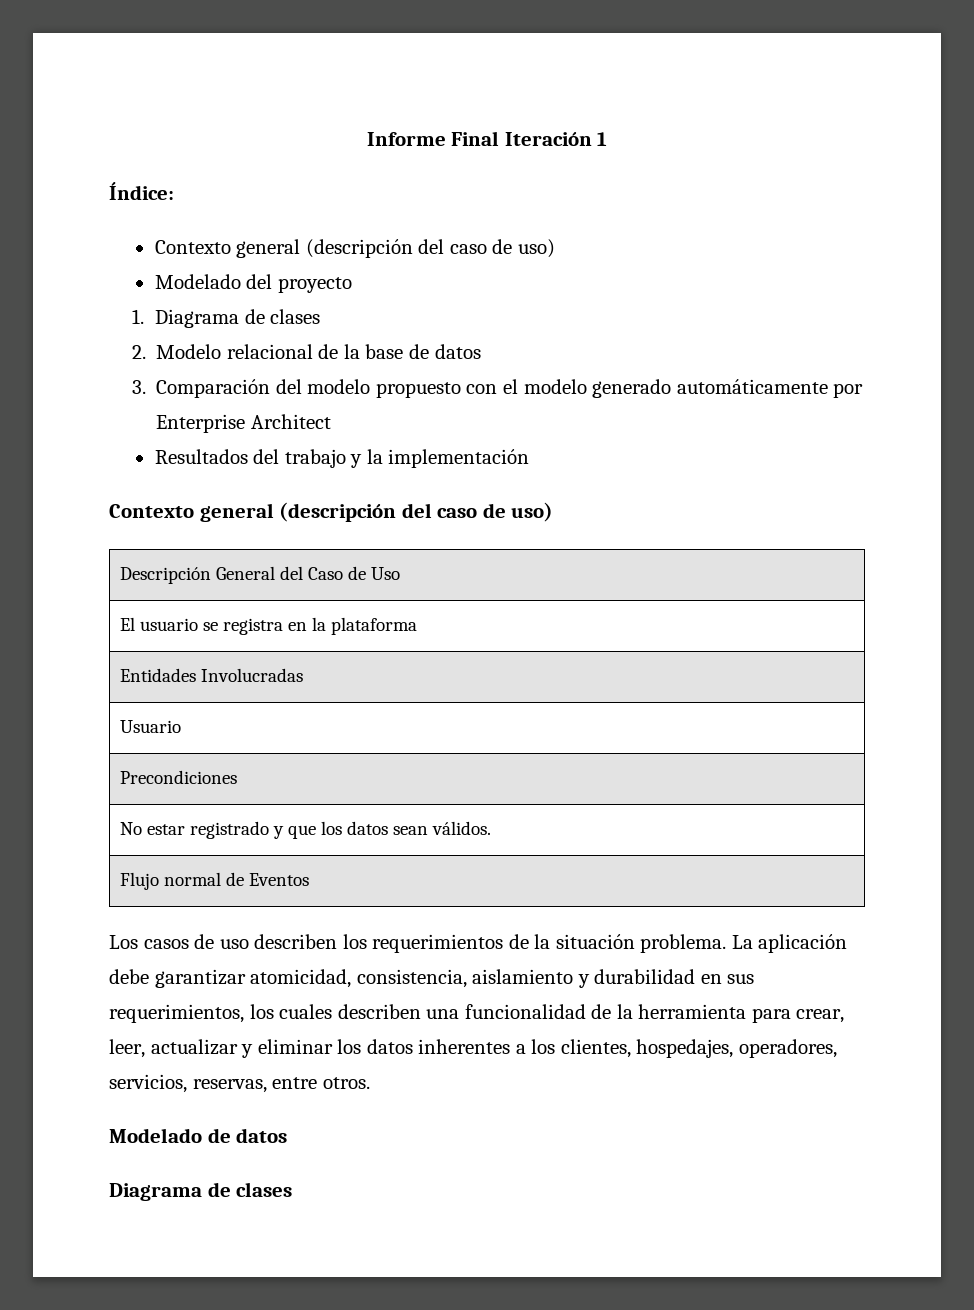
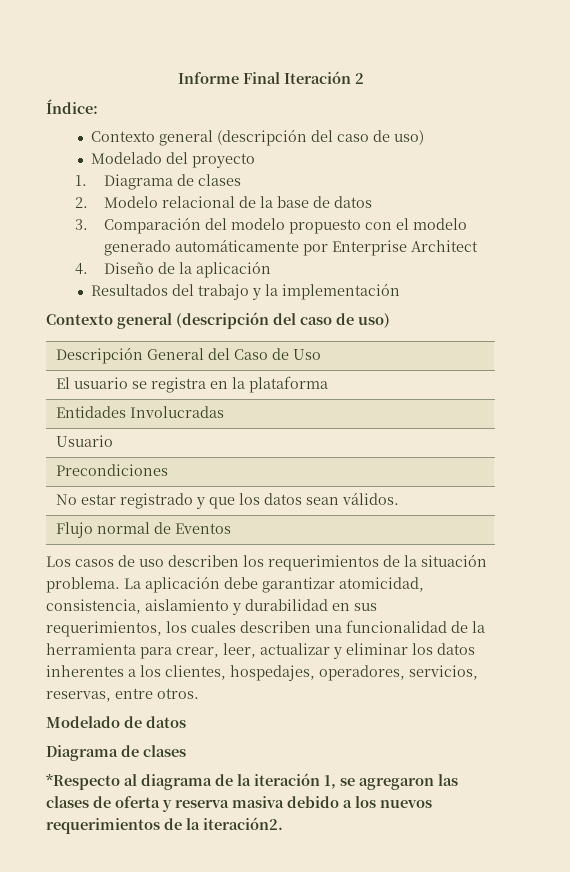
- Informe Final Iteración 1
+ Informe Final Iteración 2
+ 4. Diseño de la aplicación
+ *Respecto al diagrama de la iteración 1, se agregaron las clases de oferta y reserva masiva debido a los nuevos requerimientos de la iteración2.

